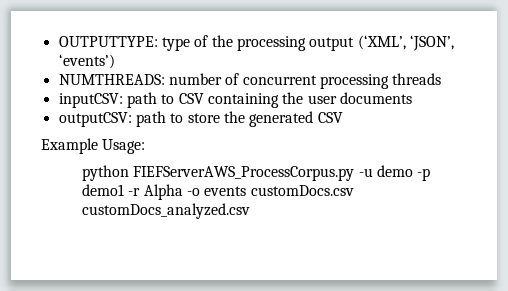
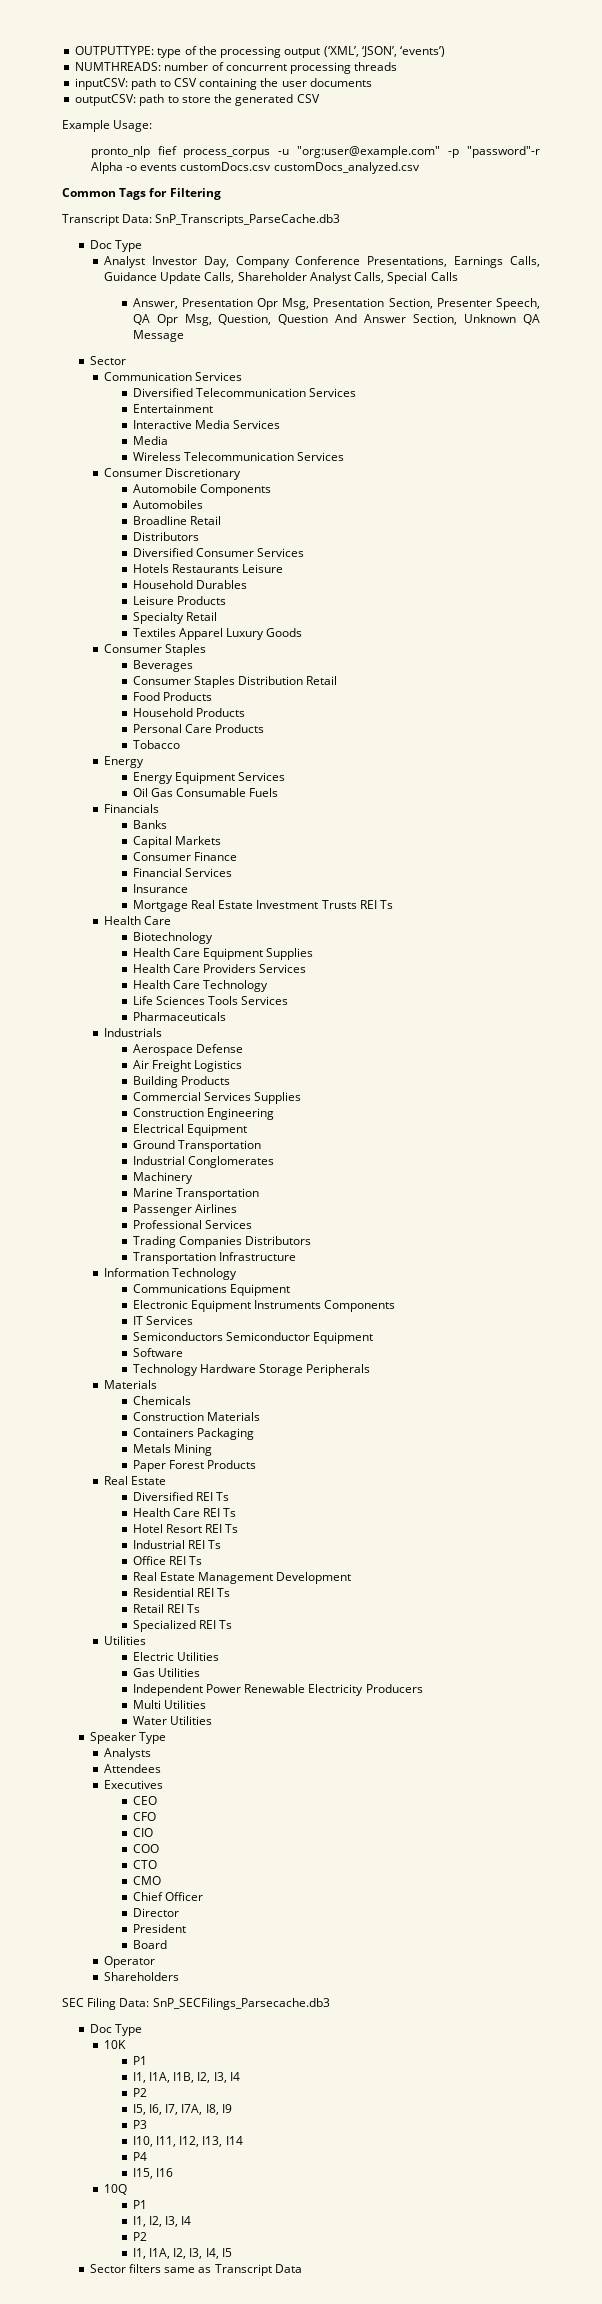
- python FIEFServerAWS_ProcessCorpus.py -u demo -p demo1 -r Alpha -o events customDocs.csv customDocs_analyzed.csv
+ pronto_nlp fief process_corpus -u "org:user@example.com" -p "password"-r Alpha -o events customDocs.csv customDocs_analyzed.csv
+ Common Tags for Filtering
+ Transcript Data: SnP_Transcripts_ParseCache.db3
+ Doc Type
+ Analyst Investor Day, Company Conference Presentations, Earnings Calls, Guidance Update Calls, Shareholder Analyst Calls, Special Calls
+ Answer, Presentation Opr Msg, Presentation Section, Presenter Speech, QA Opr Msg, Question, Question And Answer Section, Unknown QA Message
+ Sector
+ Communication Services
+ Diversified Telecommunication Services
+ Entertainment
+ Interactive Media Services
+ Media
+ Wireless Telecommunication Services
+ Consumer Discretionary
+ Automobile Components
+ Automobiles
+ Broadline Retail
+ Distributors
+ Diversified Consumer Services
+ Hotels Restaurants Leisure
+ Household Durables
+ Leisure Products
+ Specialty Retail
+ Textiles Apparel Luxury Goods
+ Consumer Staples
+ Beverages
+ Consumer Staples Distribution Retail
+ Food Products
+ Household Products
+ Personal Care Products
+ Tobacco
+ Energy
+ Energy Equipment Services
+ Oil Gas Consumable Fuels
+ Financials
+ Banks
+ Capital Markets
+ Consumer Finance
+ Financial Services
+ Insurance
+ Mortgage Real Estate Investment Trusts REI Ts
+ Health Care
+ Biotechnology
+ Health Care Equipment Supplies
+ Health Care Providers Services
+ Health Care Technology
+ Life Sciences Tools Services
+ Pharmaceuticals
+ Industrials
+ Aerospace Defense
+ Air Freight Logistics
+ Building Products
+ Commercial Services Supplies
+ Construction Engineering
+ Electrical Equipment
+ Ground Transportation
+ Industrial Conglomerates
+ Machinery
+ Marine Transportation
+ Passenger Airlines
+ Professional Services
+ Trading Companies Distributors
+ Transportation Infrastructure
+ Information Technology
+ Communications Equipment
+ Electronic Equipment Instruments Components
+ IT Services
+ Semiconductors Semiconductor Equipment
+ Software
+ Technology Hardware Storage Peripherals
+ Materials
+ Chemicals
+ Construction Materials
+ Containers Packaging
+ Metals Mining
+ Paper Forest Products
+ Real Estate
+ Diversified REI Ts
+ Health Care REI Ts
+ Hotel Resort REI Ts
+ Industrial REI Ts
+ Office REI Ts
+ Real Estate Management Development
+ Residential REI Ts
+ Retail REI Ts
+ Specialized REI Ts
+ Utilities
+ Electric Utilities
+ Gas Utilities
+ Independent Power Renewable Electricity Producers
+ Multi Utilities
+ Water Utilities
+ Speaker Type
+ Analysts
+ Attendees
+ Executives
+ CEO
+ CFO
+ CIO
+ COO
+ CTO
+ CMO
+ Chief Officer
+ Director
+ President
+ Board
+ Operator
+ Shareholders
+ SEC Filing Data: SnP_SECFilings_Parsecache.db3
+ Doc Type
+ 10K
+ P1
+ I1, I1A, I1B, I2, I3, I4
+ P2
+ I5, I6, I7, I7A, I8, I9
+ P3
+ I10, I11, I12, I13, I14
+ P4
+ I15, I16
+ 10Q
+ P1
+ I1, I2, I3, I4
+ P2
+ I1, I1A, I2, I3, I4, I5
+ Sector filters same as Transcript Data

